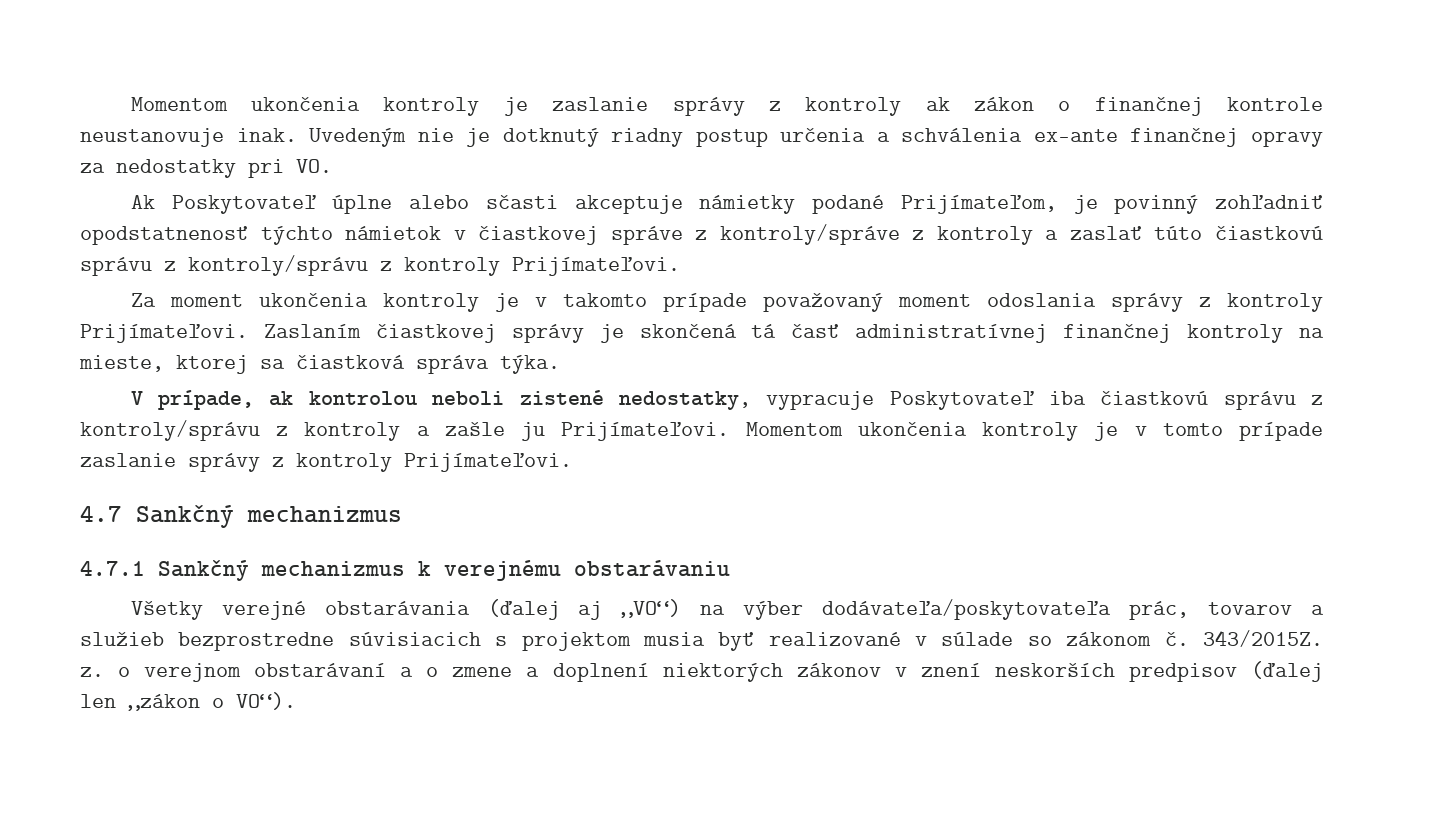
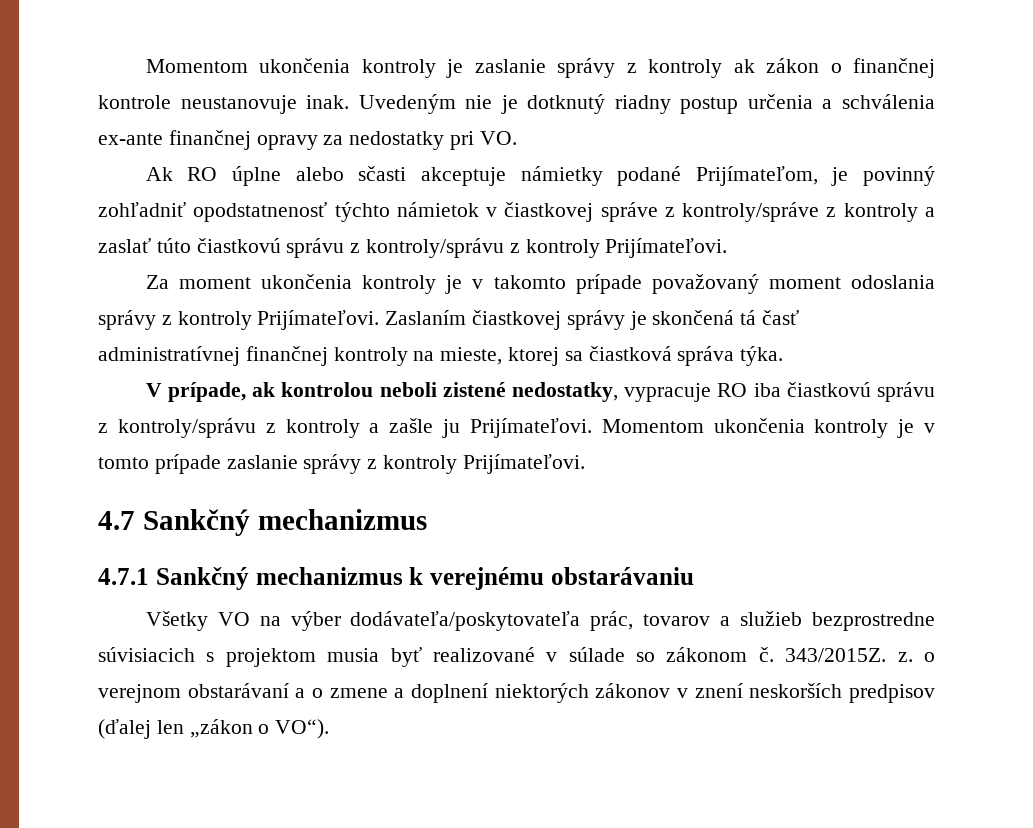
- Ak Poskytovateľ úplne alebo sčasti akceptuje námietky podané Prijímateľom, je povinný zohľadniť opodstatnenosť týchto námietok v čiastkovej správe z kontroly/správe z kontroly a zaslať túto čiastkovú správu z kontroly/správu z kontroly Prijímateľovi.
+ Ak RO úplne alebo sčasti akceptuje námietky podané Prijímateľom, je povinný zohľadniť opodstatnenosť týchto námietok v čiastkovej správe z kontroly/správe z kontroly a zaslať túto čiastkovú správu z kontroly/správu z kontroly Prijímateľovi.
- V prípade, ak kontrolou neboli zistené nedostatky, vypracuje Poskytovateľ iba čiastkovú správu z kontroly/správu z kontroly a zašle ju Prijímateľovi.
+ V prípade, ak kontrolou neboli zistené nedostatky, vypracuje RO iba čiastkovú správu z kontroly/správu z kontroly a zašle ju Prijímateľovi.
- Všetky verejné obstarávania (ďalej aj „VO“) na výber dodávateľa/poskytovateľa prác, tovarov a služieb bezprostredne súvisiacich s projektom musia byť realizované v súlade so zákonom č.
+ Všetky VO na výber dodávateľa/poskytovateľa prác, tovarov a služieb bezprostredne súvisiacich s projektom musia byť realizované v súlade so zákonom č.

